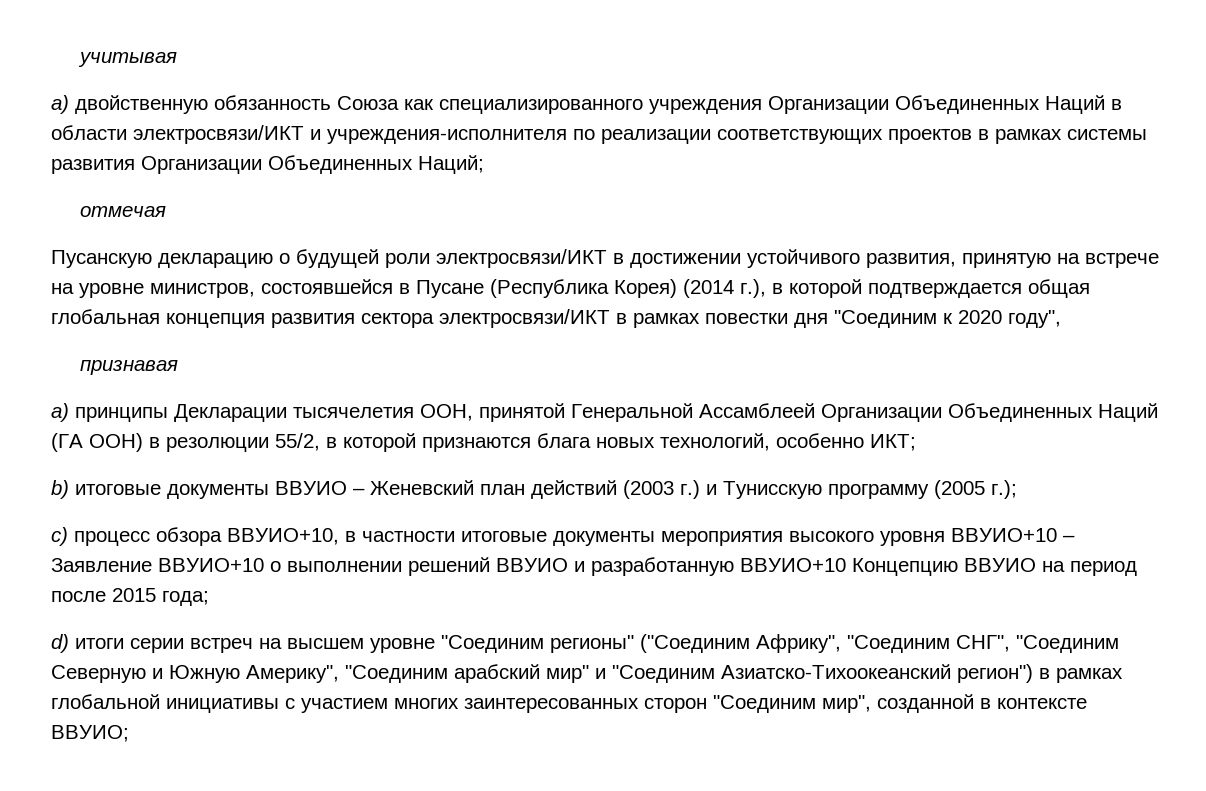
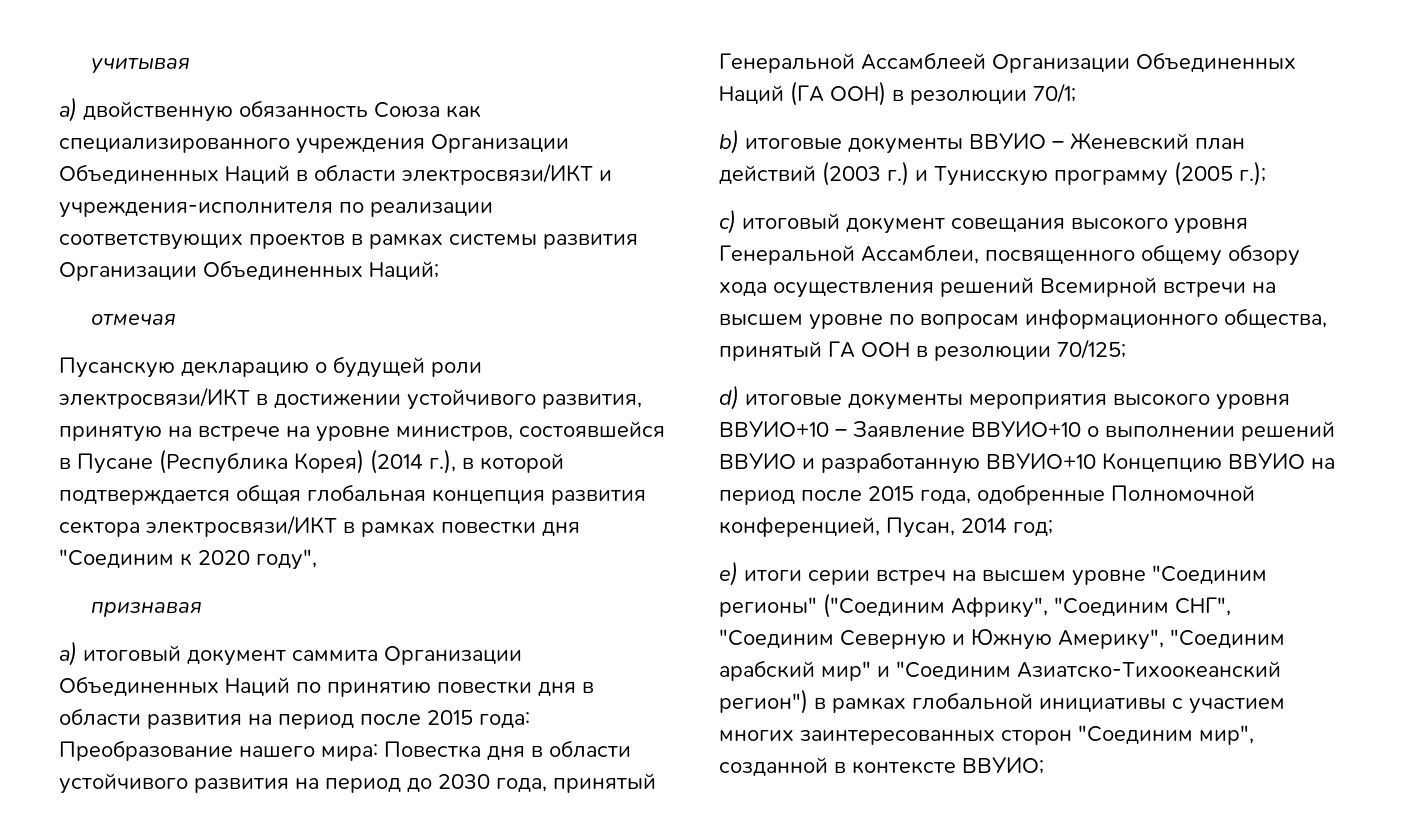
- a) принципы Декларации тысячелетия ООН, принятой Генеральной Ассамблеей Организации Объединенных Наций (ГА ООН) в резолюции 55/2, в которой признаются блага новых технологий, особенно ИКТ;
+ a) итоговый документ саммита Организации Объединенных Наций по принятию повестки дня в области развития на период после 2015 года: Преобразование нашего мира: Повестка дня в области устойчивого развития на период до 2030 года, принятый Генеральной Ассамблеей Организации Объединенных Наций (ГА ООН) в резолюции 70/1;
- c) процесс обзора ВВУИО+10, в частности итоговые документы мероприятия высокого уровня ВВУИО+10 – Заявление ВВУИО+10 о выполнении решений ВВУИО и разработанную ВВУИО+10 Концепцию ВВУИО на период после 2015 года;
- d) итоги серии встреч на высшем уровне "Соединим регионы" ("Соединим Африку", "Соединим СНГ", "Соединим Северную и Южную Америку", "Соединим арабский мир" и "Соединим Азиатско-Тихоокеанский регион") в рамках глобальной инициативы с участием многих заинтересованных сторон "Соединим мир", созданной в контексте ВВУИО;
+ c) итоговый документ совещания высокого уровня Генеральной Ассамблеи, посвященного общему обзору хода осуществления решений Всемирной встречи на высшем уровне по вопросам информационного общества, принятый ГА ООН в резолюции 70/125;
+ d) итоговые документы мероприятия высокого уровня ВВУИО+10 – Заявление ВВУИО+10 о выполнении решений ВВУИО и разработанную ВВУИО+10 Концепцию ВВУИО на период после 2015 года, одобренные Полномочной конференцией, Пусан, 2014 год;
+ e) итоги серии встреч на высшем уровне "Соединим регионы" ("Соединим Африку", "Соединим СНГ", "Соединим Северную и Южную Америку", "Соединим арабский мир" и "Соединим Азиатско-Тихоокеанский регион") в рамках глобальной инициативы с участием многих заинтересованных сторон "Соединим мир", созданной в контексте ВВУИО;

